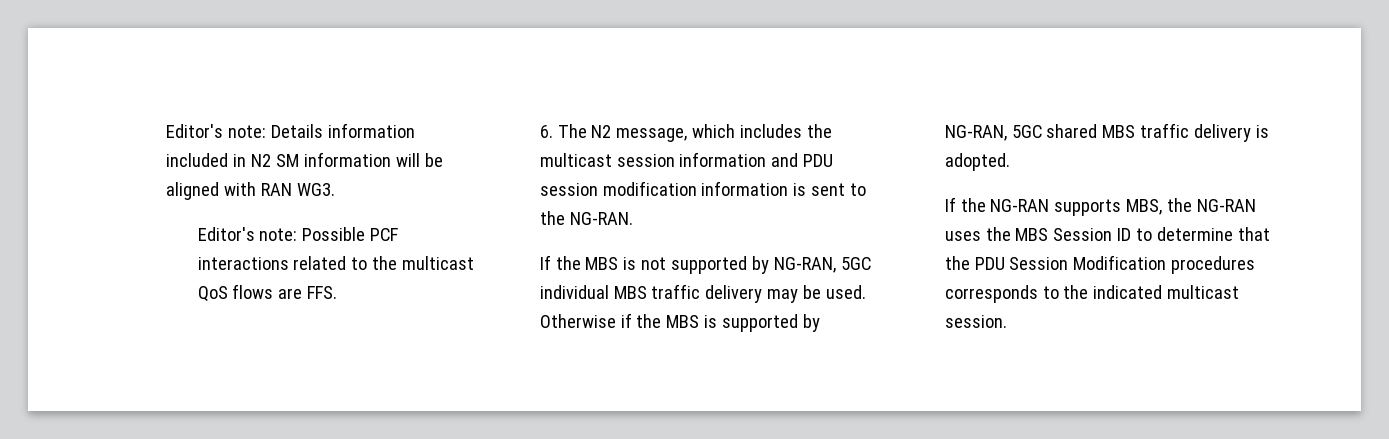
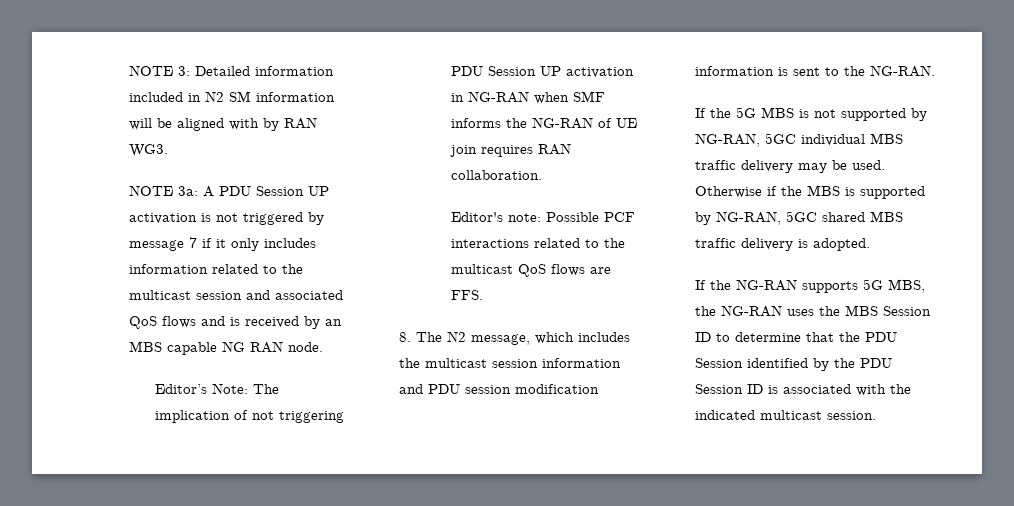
- Editor's note: Details information included in N2 SM information will be aligned with RAN WG3.
+ NOTE 3: Detailed information included in N2 SM information will be aligned with by RAN WG3.
+ NOTE 3a: A PDU Session UP activation is not triggered by message 7 if it only includes information related to the multicast session and associated QoS flows and is received by an MBS capable NG RAN node.
+ Editor’s Note: The implication of not triggering PDU Session UP activation in NG-RAN when SMF informs the NG-RAN of UE join requires RAN collaboration.
- 6. The N2 message, which includes the multicast session information and PDU session modification information is sent to the NG-RAN.
+ 8. The N2 message, which includes the multicast session information and PDU session modification information is sent to the NG-RAN.
- If the MBS is not supported by NG-RAN, 5GC individual MBS traffic delivery may be used.
+ If the 5G MBS is not supported by NG-RAN, 5GC individual MBS traffic delivery may be used.
- If the NG-RAN supports MBS, the NG-RAN uses the MBS Session ID to determine that the PDU Session Modification procedures corresponds to the indicated multicast session.
+ If the NG-RAN supports 5G MBS, the NG-RAN uses the MBS Session ID to determine that the PDU Session identified by the PDU Session ID is associated with the indicated multicast session.

